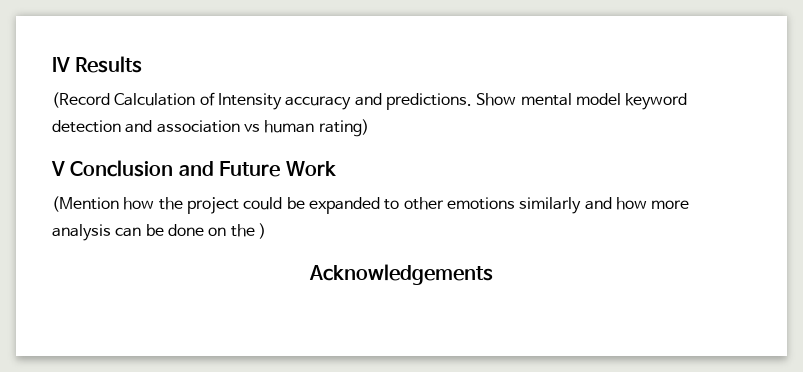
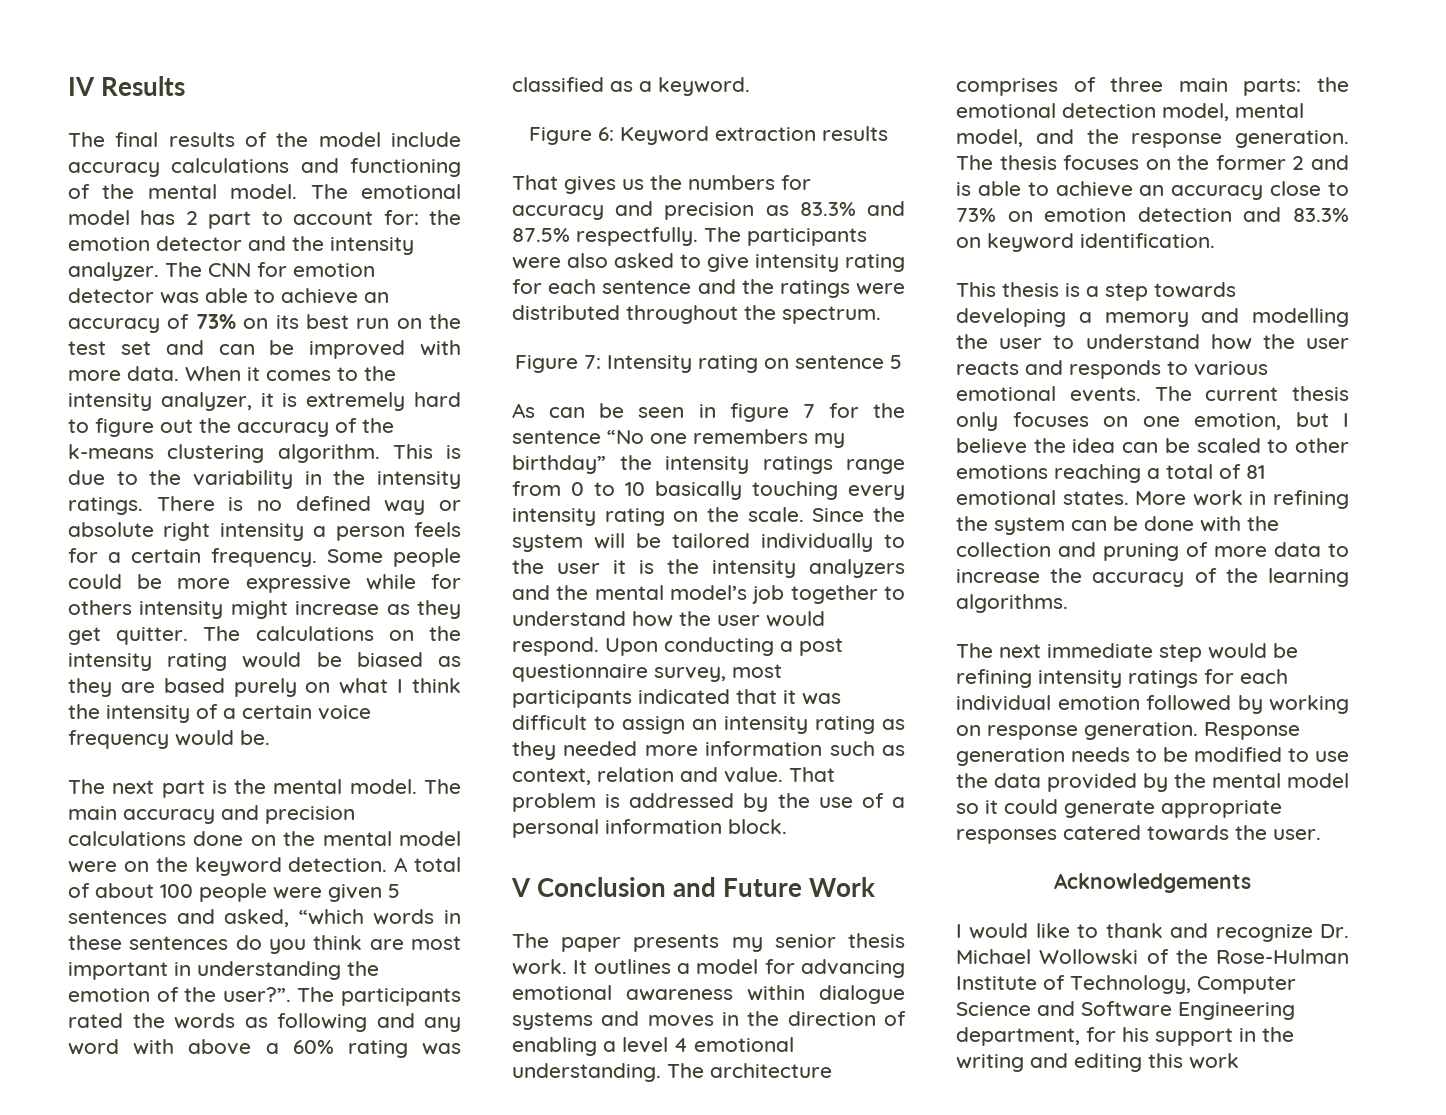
- (Record Calculation of Intensity accuracy and predictions. Show mental model keyword detection and association vs human rating)
+ The final results of the model include accuracy calculations and functioning of the mental model. The emotional model has 2 part to account for: the emotion detector and the intensity analyzer. The CNN for emotion detector was able to achieve an accuracy of 73% on its best run on the test set and can be improved with more data. When it comes to the intensity analyzer, it is extremely hard to figure out the accuracy of the k-means clustering algorithm. This is due to the variability in the intensity ratings. There is no defined way or absolute right intensity a person feels for a certain frequency. Some people could be more expressive while for others intensity might increase as they get quitter. The calculations on the intensity rating would be biased as they are based purely on what I think the intensity of a certain voice frequency would be.
+ The next part is the mental model. The main accuracy and precision calculations done on the mental model were on the keyword detection. A total of about 100 people were given 5 sentences and asked, “which words in these sentences do you think are most important in understanding the emotion of the user?”. The participants rated the words as following and any word with above a 60% rating was classified as a keyword.
+ Figure 6: Keyword extraction results
+ That gives us the numbers for accuracy and precision as 83.3% and 87.5% respectfully. The participants were also asked to give intensity rating for each sentence and the ratings were distributed throughout the spectrum.
+ Figure 7: Intensity rating on sentence 5
+ As can be seen in figure 7 for the sentence “No one remembers my birthday” the intensity ratings range from 0 to 10 basically touching every intensity rating on the scale. Since the system will be tailored individually to the user it is the intensity analyzers and the mental model’s job together to understand how the user would respond. Upon conducting a post questionnaire survey, most participants indicated that it was difficult to assign an intensity rating as they needed more information such as context, relation and value. That problem is addressed by the use of a personal information block.
- (Mention how the project could be expanded to other emotions similarly and how more analysis can be done on the )
+ The paper presents my senior thesis work. It outlines a model for advancing emotional awareness within dialogue systems and moves in the direction of enabling a level 4 emotional understanding. The architecture comprises of three main parts: the emotional detection model, mental model, and the response generation. The thesis focuses on the former 2 and is able to achieve an accuracy close to 73% on emotion detection and 83.3% on keyword identification.
+ This thesis is a step towards developing a memory and modelling the user to understand how the user reacts and responds to various emotional events. The current thesis only focuses on one emotion, but I believe the idea can be scaled to other emotions reaching a total of 81 emotional states. More work in refining the system can be done with the collection and pruning of more data to increase the accuracy of the learning algorithms.
+ The next immediate step would be refining intensity ratings for each individual emotion followed by working on response generation. Response generation needs to be modified to use the data provided by the mental model so it could generate appropriate responses catered towards the user.
  Acknowledgements
+ I would like to thank and recognize Dr. Michael Wollowski of the Rose-Hulman Institute of Technology, Computer Science and Software Engineering department, for his support in the writing and editing this work

